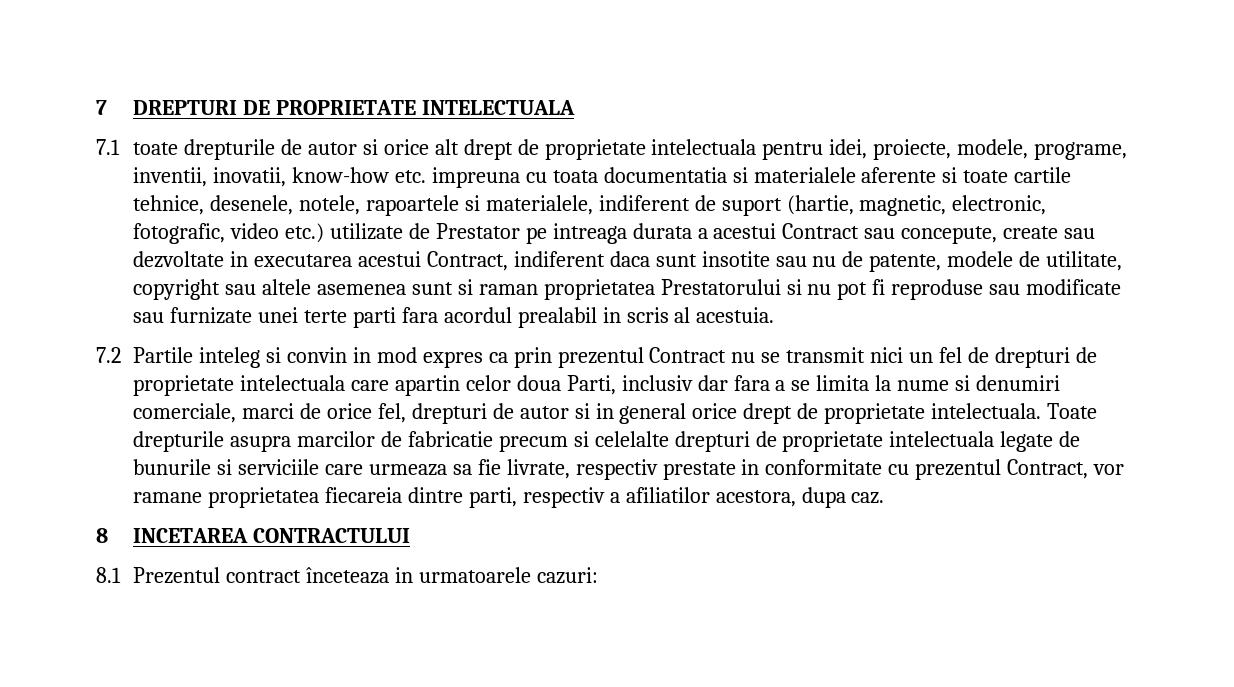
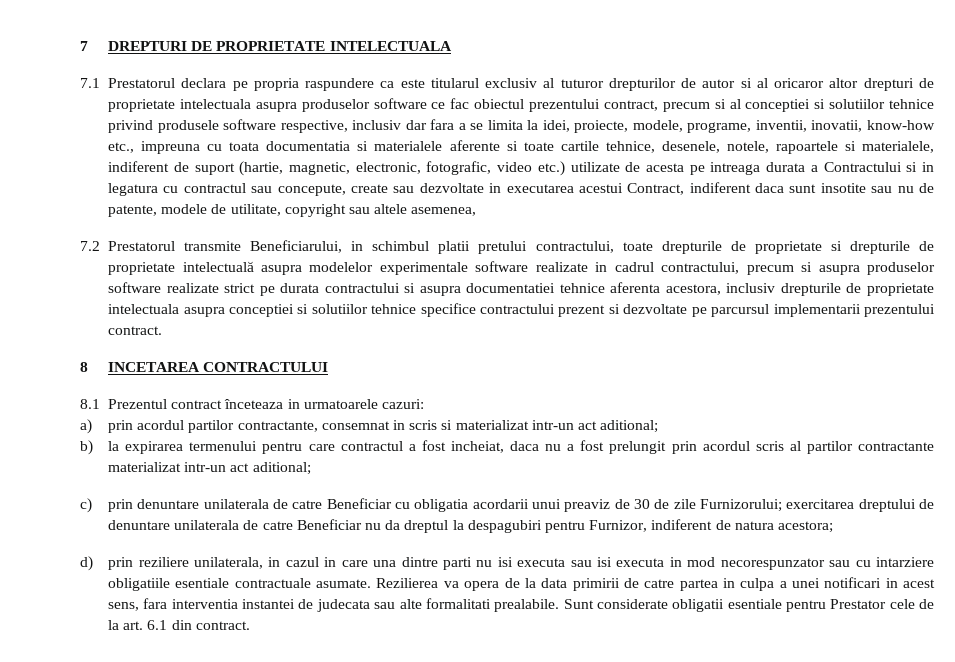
- 7.1 toate drepturile de autor si orice alt drept de proprietate intelectuala pentru idei, proiecte, modele, programe, inventii, inovatii, know-how etc. impreuna cu toata documentatia si materialele aferente si toate cartile tehnice, desenele, notele, rapoartele si materialele, indiferent de suport (hartie, magnetic, electronic, fotografic, video etc.) utilizate de Prestator pe intreaga durata a acestui Contract sau concepute, create sau dezvoltate in executarea acestui Contract, indiferent daca sunt insotite sau nu de patente, modele de utilitate, copyright sau altele asemenea sunt si raman proprietatea Prestatorului si nu pot fi reproduse sau modificate sau furnizate unei terte parti fara acordul prealabil in scris al acestuia.
- 7.2 Partile inteleg si convin in mod expres ca prin prezentul Contract nu se transmit nici un fel de drepturi de proprietate intelectuala care apartin celor doua Parti, inclusiv dar fara a se limita la nume si denumiri comerciale, marci de orice fel, drepturi de autor si in general orice drept de proprietate intelectuala. Toate drepturile asupra marcilor de fabricatie precum si celelalte drepturi de proprietate intelectuala legate de bunurile si serviciile care urmeaza sa fie livrate, respectiv prestate in conformitate cu prezentul Contract, vor ramane proprietatea fiecareia dintre parti, respectiv a afiliatilor acestora, dupa caz.
+ 7.1 Prestatorul declara pe propria raspundere ca este titularul exclusiv al tuturor drepturilor de autor si al oricaror altor drepturi de proprietate intelectuala asupra produselor software ce fac obiectul prezentului contract, precum si al conceptiei si solutiilor tehnice privind produsele software respective, inclusiv dar fara a se limita la idei, proiecte, modele, programe, inventii, inovatii, know-how etc., impreuna cu toata documentatia si materialele aferente si toate cartile tehnice, desenele, notele, rapoartele si materialele, indiferent de suport (hartie, magnetic, electronic, fotografic, video etc.) utilizate de acesta pe intreaga durata a Contractului si in legatura cu contractul sau concepute, create sau dezvoltate in executarea acestui Contract, indiferent daca sunt insotite sau nu de patente, modele de utilitate, copyright sau altele asemenea,
+ 7.2 Prestatorul transmite Beneficiarului, in schimbul platii pretului contractului, toate drepturile de proprietate si drepturile de proprietate intelectuală asupra modelelor experimentale software realizate in cadrul contractului, precum si asupra produselor software realizate strict pe durata contractului si asupra documentatiei tehnice aferenta acestora, inclusiv drepturile de proprietate intelectuala asupra conceptiei si solutiilor tehnice specifice contractului prezent si dezvoltate pe parcursul implementarii prezentului contract.
+ a) prin acordul partilor contractante, consemnat in scris si materializat intr-un act aditional;
+ b) la expirarea termenului pentru care contractul a fost incheiat, daca nu a fost prelungit prin acordul scris al partilor contractante materializat intr-un act aditional;
+ c) prin denuntare unilaterala de catre Beneficiar cu obligatia acordarii unui preaviz de 30 de zile Furnizorului; exercitarea dreptului de denuntare unilaterala de catre Beneficiar nu da dreptul la despagubiri pentru Furnizor, indiferent de natura acestora;
+ d) prin reziliere unilaterala, in cazul in care una dintre parti nu isi executa sau isi executa in mod necorespunzator sau cu intarziere obligatiile esentiale contractuale asumate. Rezilierea va opera de la data primirii de catre partea in culpa a unei notificari in acest sens, fara interventia instantei de judecata sau alte formalitati prealabile. Sunt considerate obligatii esentiale pentru Prestator cele de la art. 6.1 din contract.

